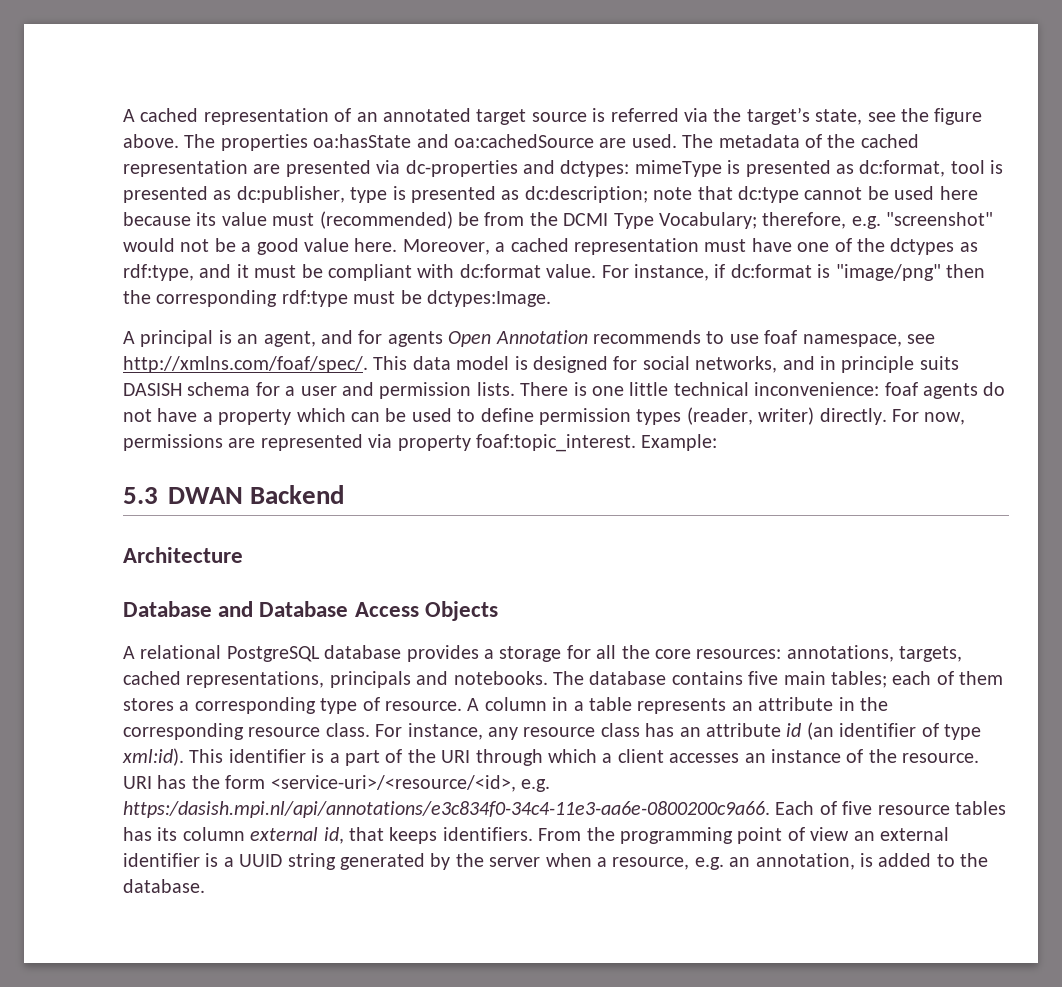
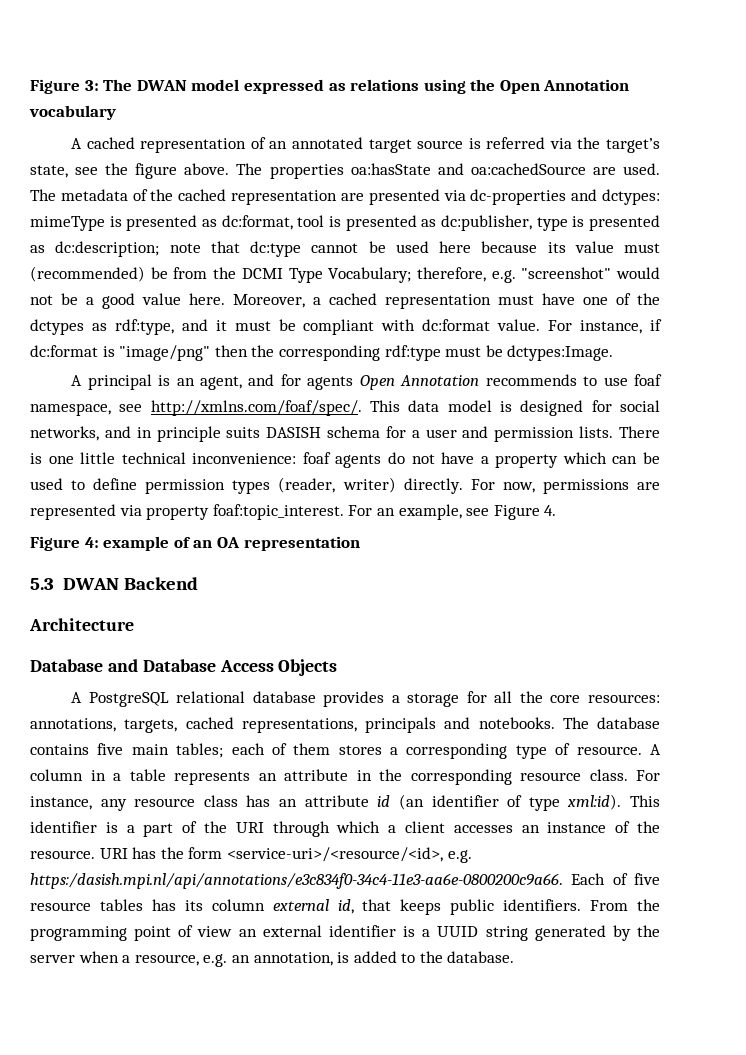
+ Figure 3: The DWAN model expressed as relations using the Open Annotation vocabulary
- Example:
+ For an example, see Figure 4.
+ Figure 4: example of an OA representation
- A relational PostgreSQL database provides a storage for all the core resources: annotations, targets, cached representations, principals and notebooks.
+ A PostgreSQL relational database provides a storage for all the core resources: annotations, targets, cached representations, principals and notebooks.
- URI has the form <service-uri>/<resource/<id>, e.g. https:/dasish.mpi.nl/api/annotations/e3c834f0-34c4-11e3-aa6e-0800200c9a66. Each of five resource tables has its column external id, that keeps identifiers.
+ URI has the form <service-uri>/<resource/<id>, e.g. https:/dasish.mpi.nl/api/annotations/e3c834f0-34c4-11e3-aa6e-0800200c9a66. Each of five resource tables has its column external id, that keeps public identifiers.

